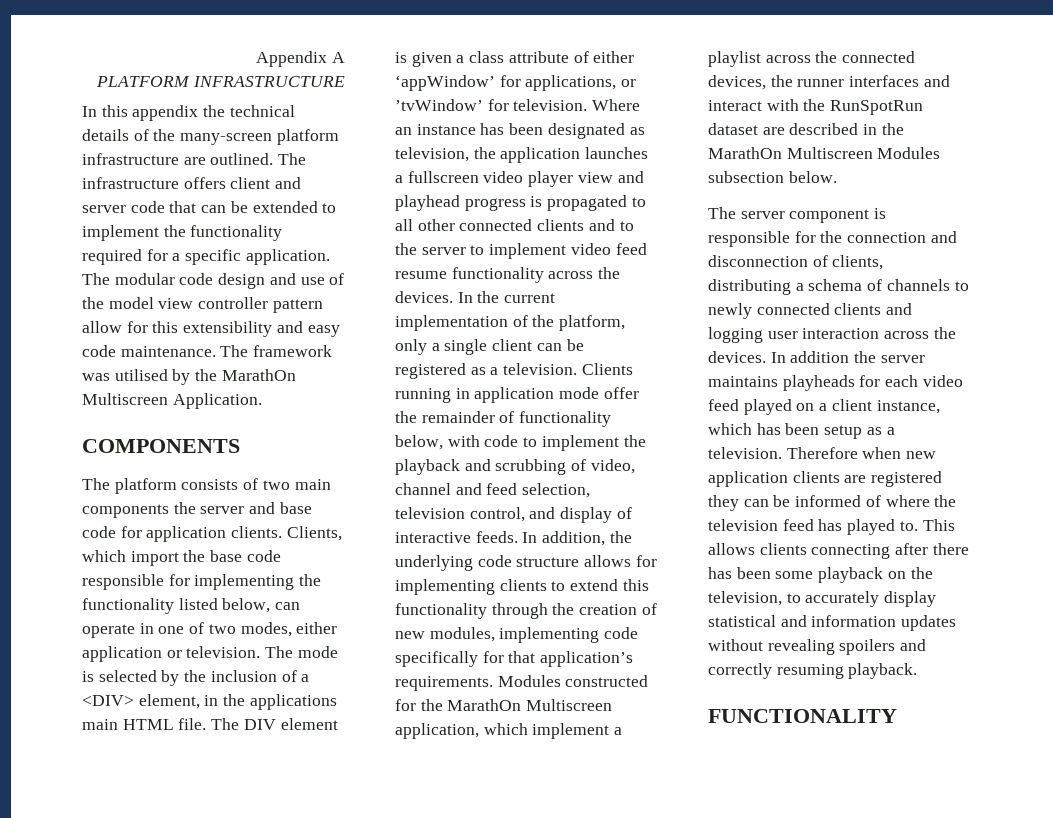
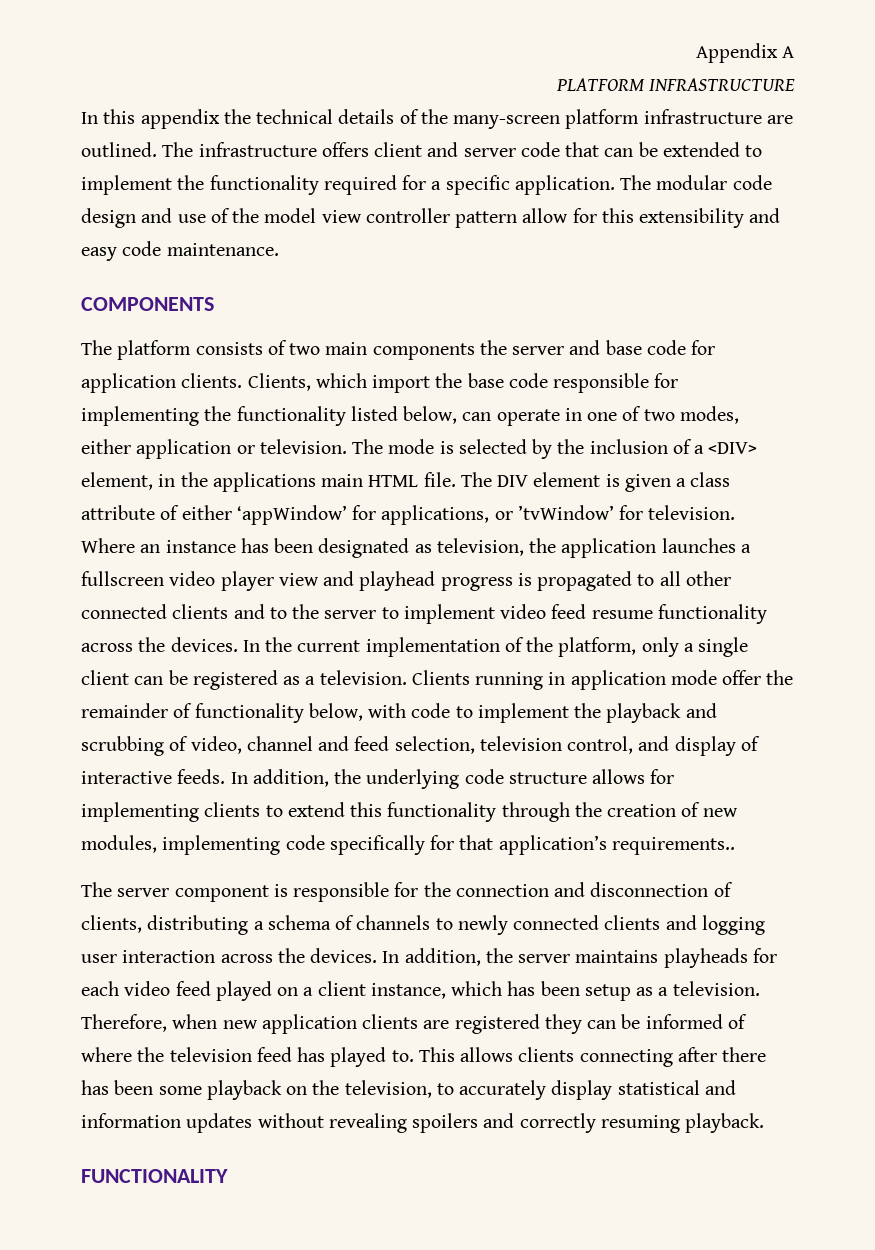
- The framework was utilised by the MarathOn Multiscreen Application.
- In addition, the underlying code structure allows for implementing clients to extend this functionality through the creation of new modules, implementing code specifically for that application’s requirements. Modules constructed for the MarathOn Multiscreen application, which implement a playlist across the connected devices, the runner interfaces and interact with the RunSpotRun dataset are described in the MarathOn Multiscreen Modules subsection below.
+ In addition, the underlying code structure allows for implementing clients to extend this functionality through the creation of new modules, implementing code specifically for that application’s requirements..
- In addition the server maintains playheads for each video feed played on a client instance, which has been setup as a television.
+ In addition, the server maintains playheads for each video feed played on a client instance, which has been setup as a television.
- Therefore when new application clients are registered they can be informed of where the television feed has played to.
+ Therefore, when new application clients are registered they can be informed of where the television feed has played to.

